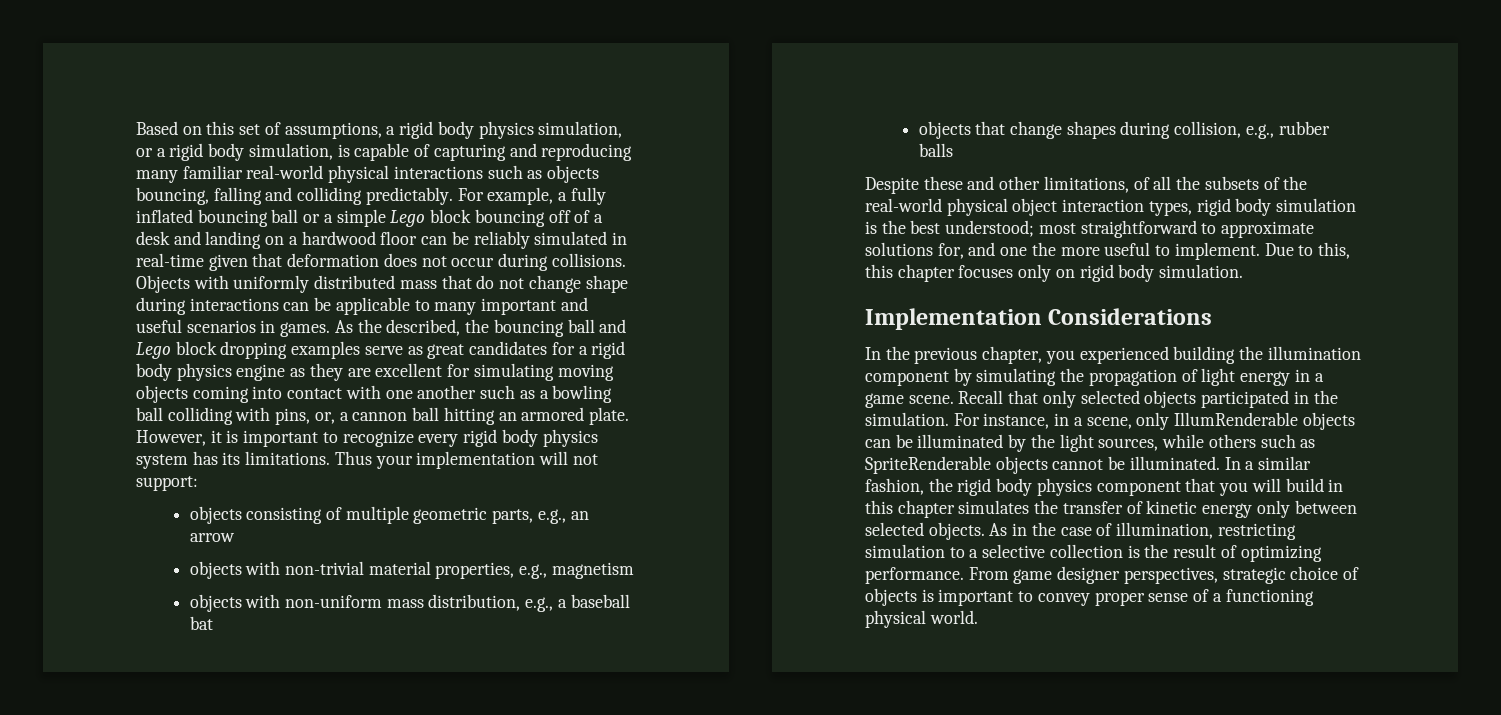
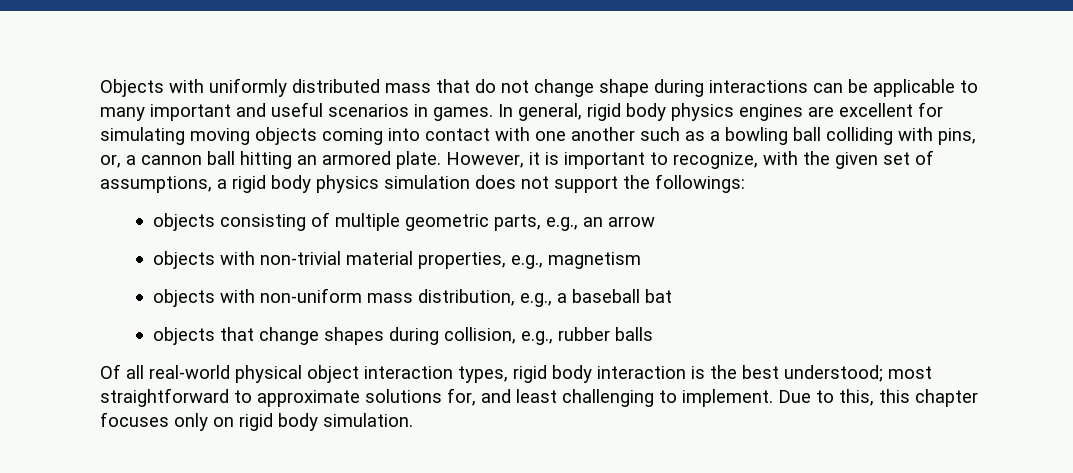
- Based on this set of assumptions, a rigid body physics simulation, or a rigid body simulation, is capable of capturing and reproducing many familiar real-world physical interactions such as objects bouncing, falling and colliding predictably. For example, a fully inflated bouncing ball or a simple Lego block bouncing off of a desk and landing on a hardwood floor can be reliably simulated in real-time given that deformation does not occur during collisions.
- As the described, the bouncing ball and Lego block dropping examples serve as great candidates for a rigid body physics engine as they are excellent for simulating moving objects coming into contact with one another such as a bowling ball colliding with pins, or, a cannon ball hitting an armored plate.
+ In general, rigid body physics engines are excellent for simulating moving objects coming into contact with one another such as a bowling ball colliding with pins, or, a cannon ball hitting an armored plate.
- However, it is important to recognize every rigid body physics system has its limitations. Thus your implementation will not support:
+ However, it is important to recognize, with the given set of assumptions, a rigid body physics simulation does not support the followings:
- Despite these and other limitations, of all the subsets of the real-world physical object interaction types, rigid body simulation is the best understood; most straightforward to approximate solutions for, and one the more useful to implement.
+ Of all real-world physical object interaction types, rigid body interaction is the best understood; most straightforward to approximate solutions for, and least challenging to implement.
- Implementation Considerations
- In the previous chapter, you experienced building the illumination component by simulating the propagation of light energy in a game scene. Recall that only selected objects participated in the simulation. For instance, in a scene, only IllumRenderable objects can be illuminated by the light sources, while others such as SpriteRenderable objects cannot be illuminated. In a similar fashion, the rigid body physics component that you will build in this chapter simulates the transfer of kinetic energy only between selected objects. As in the case of illumination, restricting simulation to a selective collection is the result of optimizing performance. From game designer perspectives, strategic choice of objects is important to convey proper sense of a functioning physical world.

